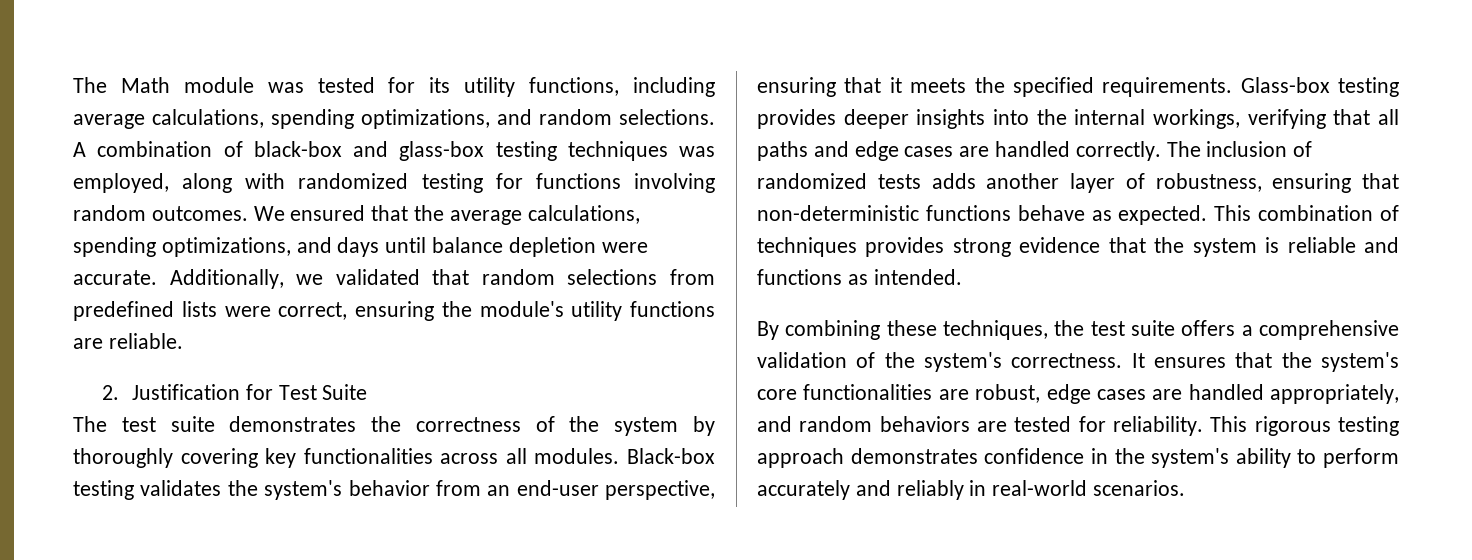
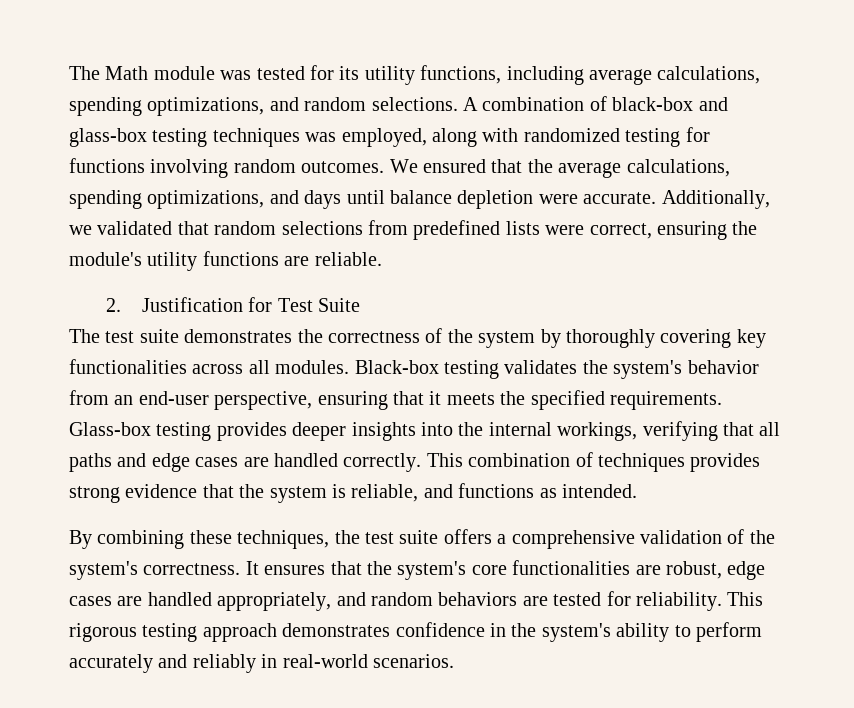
- The inclusion of randomized tests adds another layer of robustness, ensuring that non-deterministic functions behave as expected.
- This combination of techniques provides strong evidence that the system is reliable and functions as intended.
+ This combination of techniques provides strong evidence that the system is reliable, and functions as intended.

